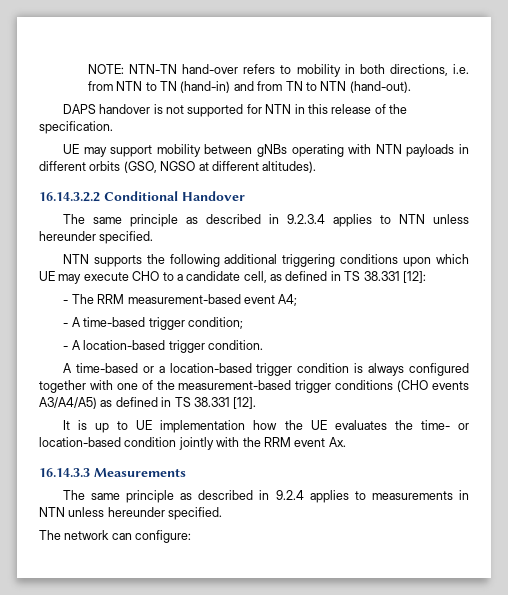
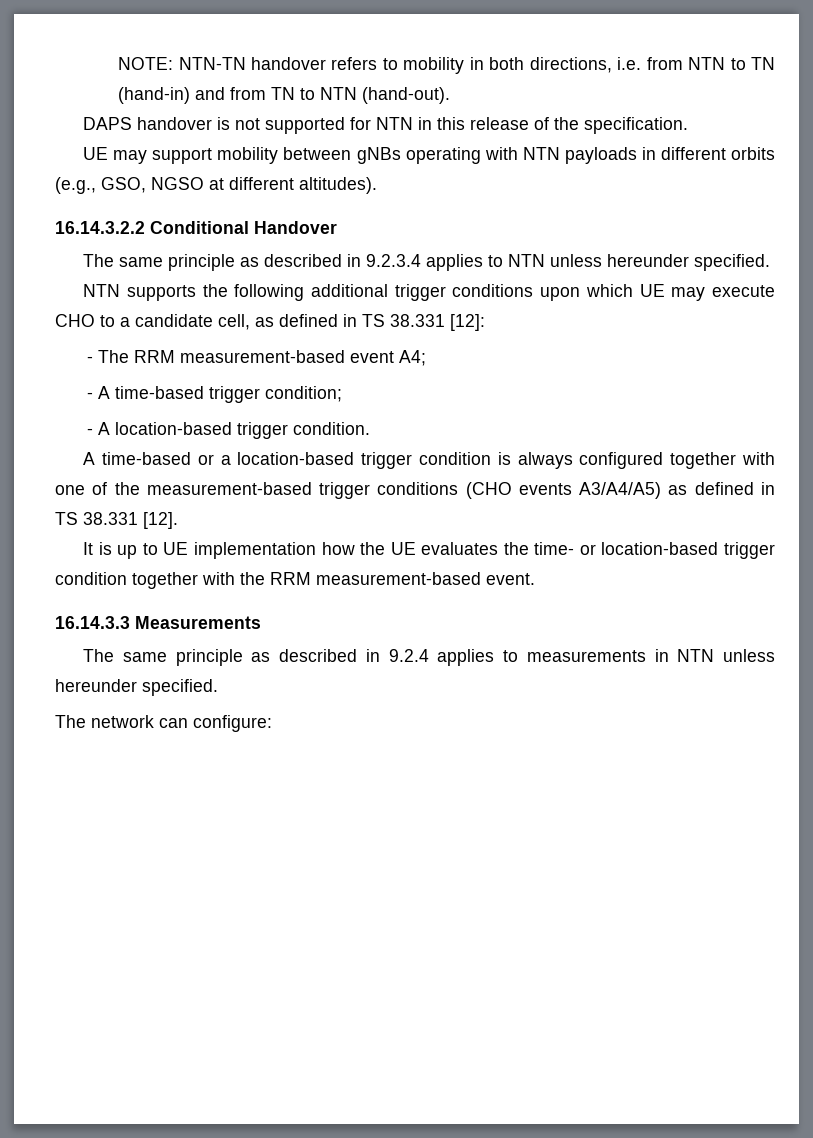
- NOTE: NTN-TN hand-over refers to mobility in both directions, i.e. from NTN to TN (hand-in) and from TN to NTN (hand-out).
+ NOTE: NTN-TN handover refers to mobility in both directions, i.e. from NTN to TN (hand-in) and from TN to NTN (hand-out).
- UE may support mobility between gNBs operating with NTN payloads in different orbits (GSO, NGSO at different altitudes).
+ UE may support mobility between gNBs operating with NTN payloads in different orbits (e.g., GSO, NGSO at different altitudes).
- NTN supports the following additional triggering conditions upon which UE may execute CHO to a candidate cell, as defined in TS 38.331 [12]:
+ NTN supports the following additional trigger conditions upon which UE may execute CHO to a candidate cell, as defined in TS 38.331 [12]:
- It is up to UE implementation how the UE evaluates the time- or location-based condition jointly with the RRM event Ax.
+ It is up to UE implementation how the UE evaluates the time- or location-based trigger condition together with the RRM measurement-based event.

